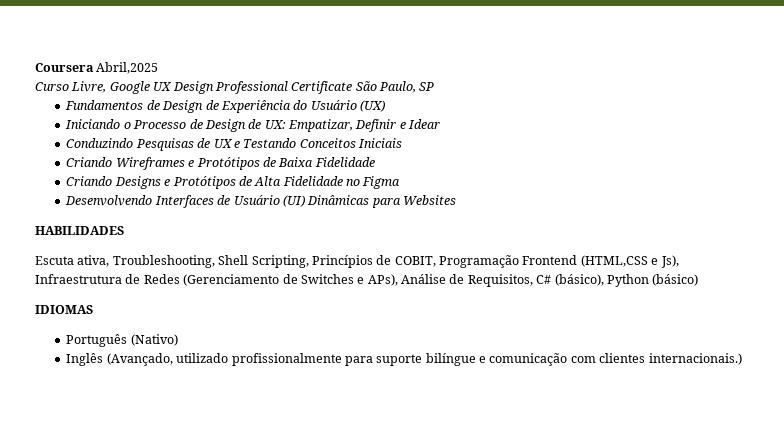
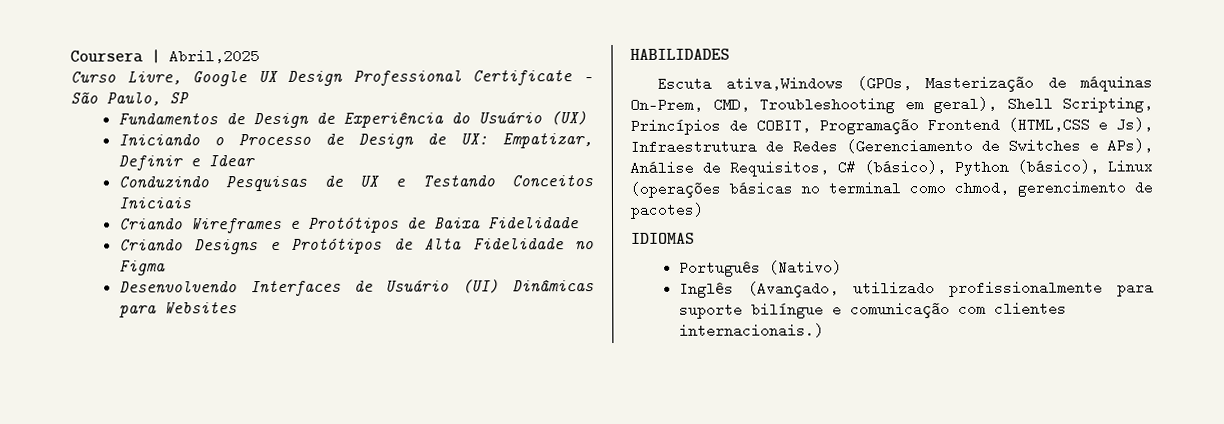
- Coursera Abril,2025
+ Coursera | Abril,2025
- Curso Livre, Google UX Design Professional Certificate São Paulo, SP
+ Curso Livre, Google UX Design Professional Certificate - São Paulo, SP
- Escuta ativa, Troubleshooting, Shell Scripting, Princípios de COBIT, Programação Frontend (HTML,CSS e Js), Infraestrutura de Redes (Gerenciamento de Switches e APs), Análise de Requisitos, C# (básico), Python (básico)
+ Escuta ativa,Windows (GPOs, Masterização de máquinas On-Prem, CMD, Troubleshooting em geral), Shell Scripting, Princípios de COBIT, Programação Frontend (HTML,CSS e Js), Infraestrutura de Redes (Gerenciamento de Switches e APs), Análise de Requisitos, C# (básico), Python (básico), Linux (operações básicas no terminal como chmod, gerencimento de pacotes)

